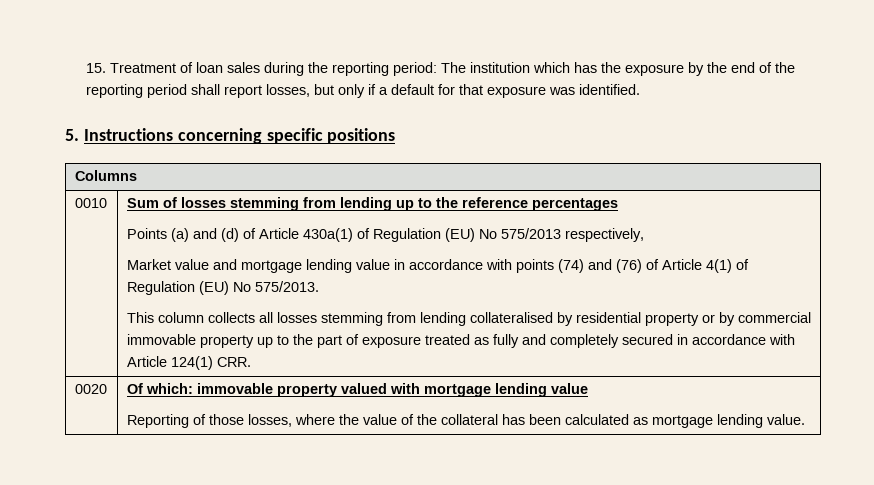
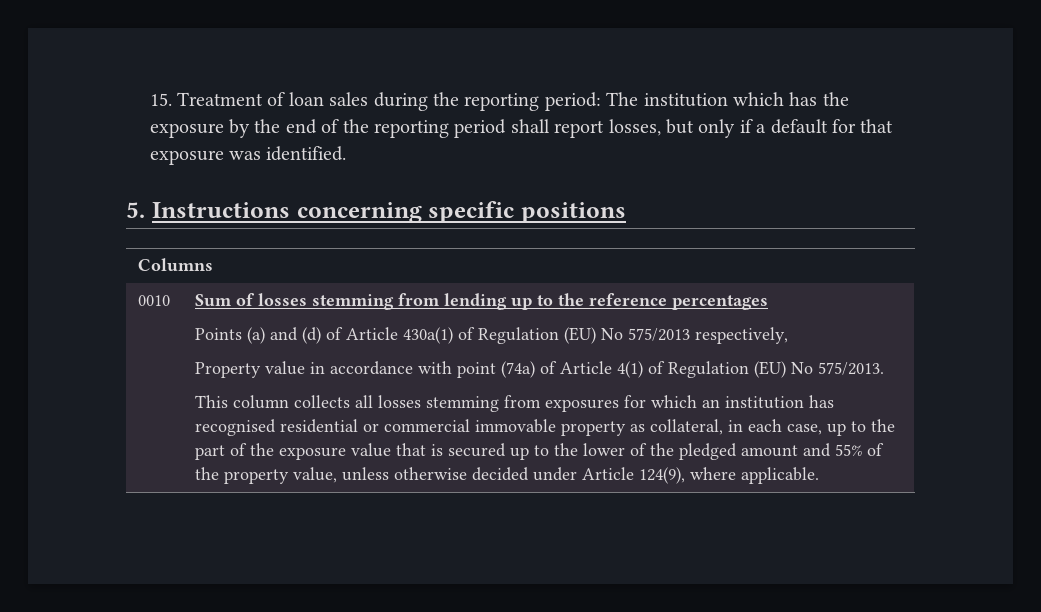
- Market value and mortgage lending value in accordance with points (74) and (76) of Article 4(1) of Regulation (EU) No 575/2013.
+ Property value in accordance with point (74a) of Article 4(1) of Regulation (EU) No 575/2013.
- This column collects all losses stemming from lending collateralised by residential property or by commercial immovable property up to the part of exposure treated as fully and completely secured in accordance with Article 124(1) CRR.
- 0020 | Of which: immovable property valued with mortgage lending value
- Reporting of those losses, where the value of the collateral has been calculated as mortgage lending value.
+ This column collects all losses stemming from exposures for which an institution has recognised residential or commercial immovable property as collateral, in each case, up to the part of the exposure value that is secured up to the lower of the pledged amount and 55% of the property value, unless otherwise decided under Article 124(9), where applicable.

